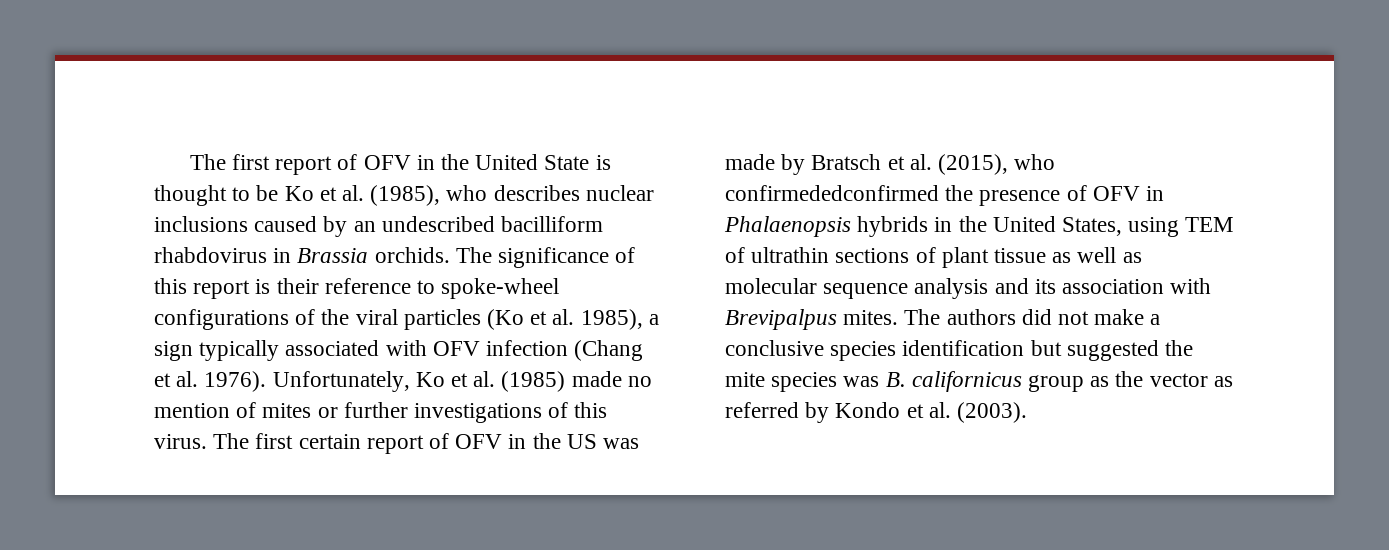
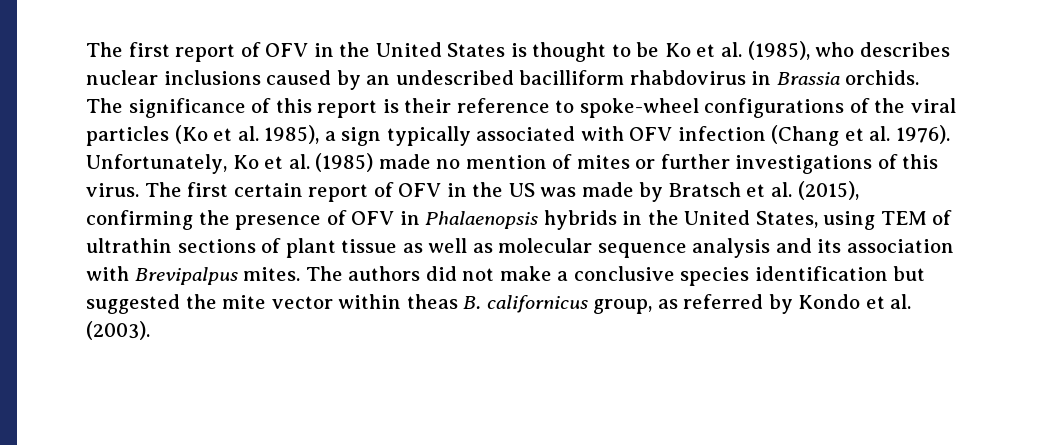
- The first report of OFV in the United State is thought to be Ko et al. (1985), who describes nuclear inclusions caused by an undescribed bacilliform rhabdovirus in Brassia orchids.
+ The first report of OFV in the United States is thought to be Ko et al. (1985), who describes nuclear inclusions caused by an undescribed bacilliform rhabdovirus in Brassia orchids.
- The first certain report of OFV in the US was made by Bratsch et al. (2015), who confirmededconfirmed the presence of OFV in Phalaenopsis hybrids in the United States, using TEM of ultrathin sections of plant tissue as well as molecular sequence analysis and its association with Brevipalpus mites.
+ The first certain report of OFV in the US was made by Bratsch et al. (2015), confirming the presence of OFV in Phalaenopsis hybrids in the United States, using TEM of ultrathin sections of plant tissue as well as molecular sequence analysis and its association with Brevipalpus mites.
- The authors did not make a conclusive species identification but suggested the mite species was B. californicus group as the vector as referred by Kondo et al. (2003).
+ The authors did not make a conclusive species identification but suggested the mite vector within theas B. californicus group, as referred by Kondo et al. (2003).

